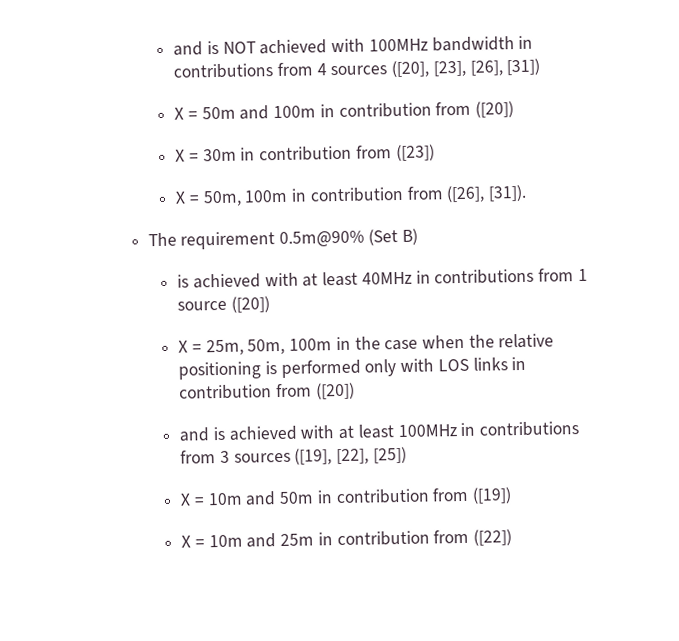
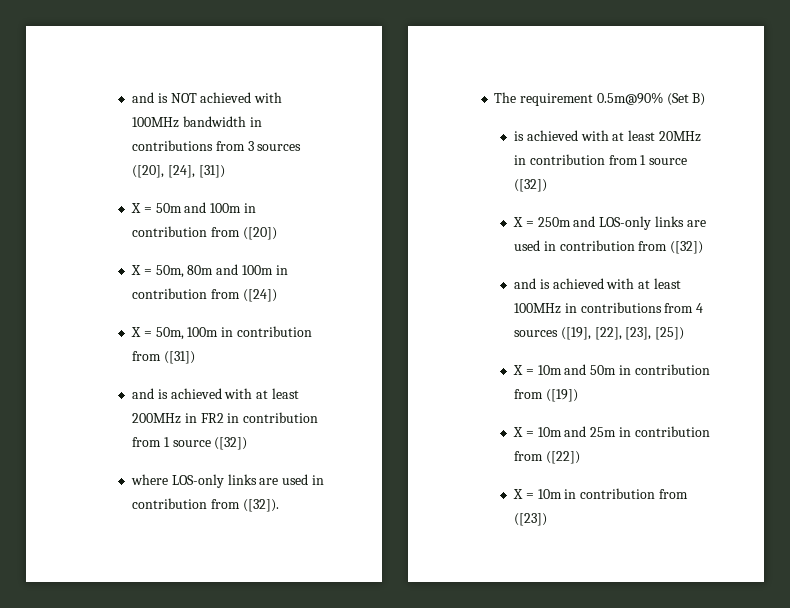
- and is NOT achieved with 100MHz bandwidth in contributions from 4 sources ([20], [23], [26], [31])
+ and is NOT achieved with 100MHz bandwidth in contributions from 3 sources ([20], [24], [31])
- X = 30m in contribution from ([23])
+ X = 50m, 80m and 100m in contribution from ([24])
- X = 50m, 100m in contribution from ([26], [31]).
+ X = 50m, 100m in contribution from ([31])
+ and is achieved with at least 200MHz in FR2 in contribution from 1 source ([32])
+ where LOS-only links are used in contribution from ([32]).
- is achieved with at least 40MHz in contributions from 1 source ([20])
- X = 25m, 50m, 100m in the case when the relative positioning is performed only with LOS links in contribution from ([20])
+ is achieved with at least 20MHz in contribution from 1 source ([32])
+ X = 250m and LOS-only links are used in contribution from ([32])
- and is achieved with at least 100MHz in contributions from 3 sources ([19], [22], [25])
+ and is achieved with at least 100MHz in contributions from 4 sources ([19], [22], [23], [25])
+ X = 10m in contribution from ([23])

